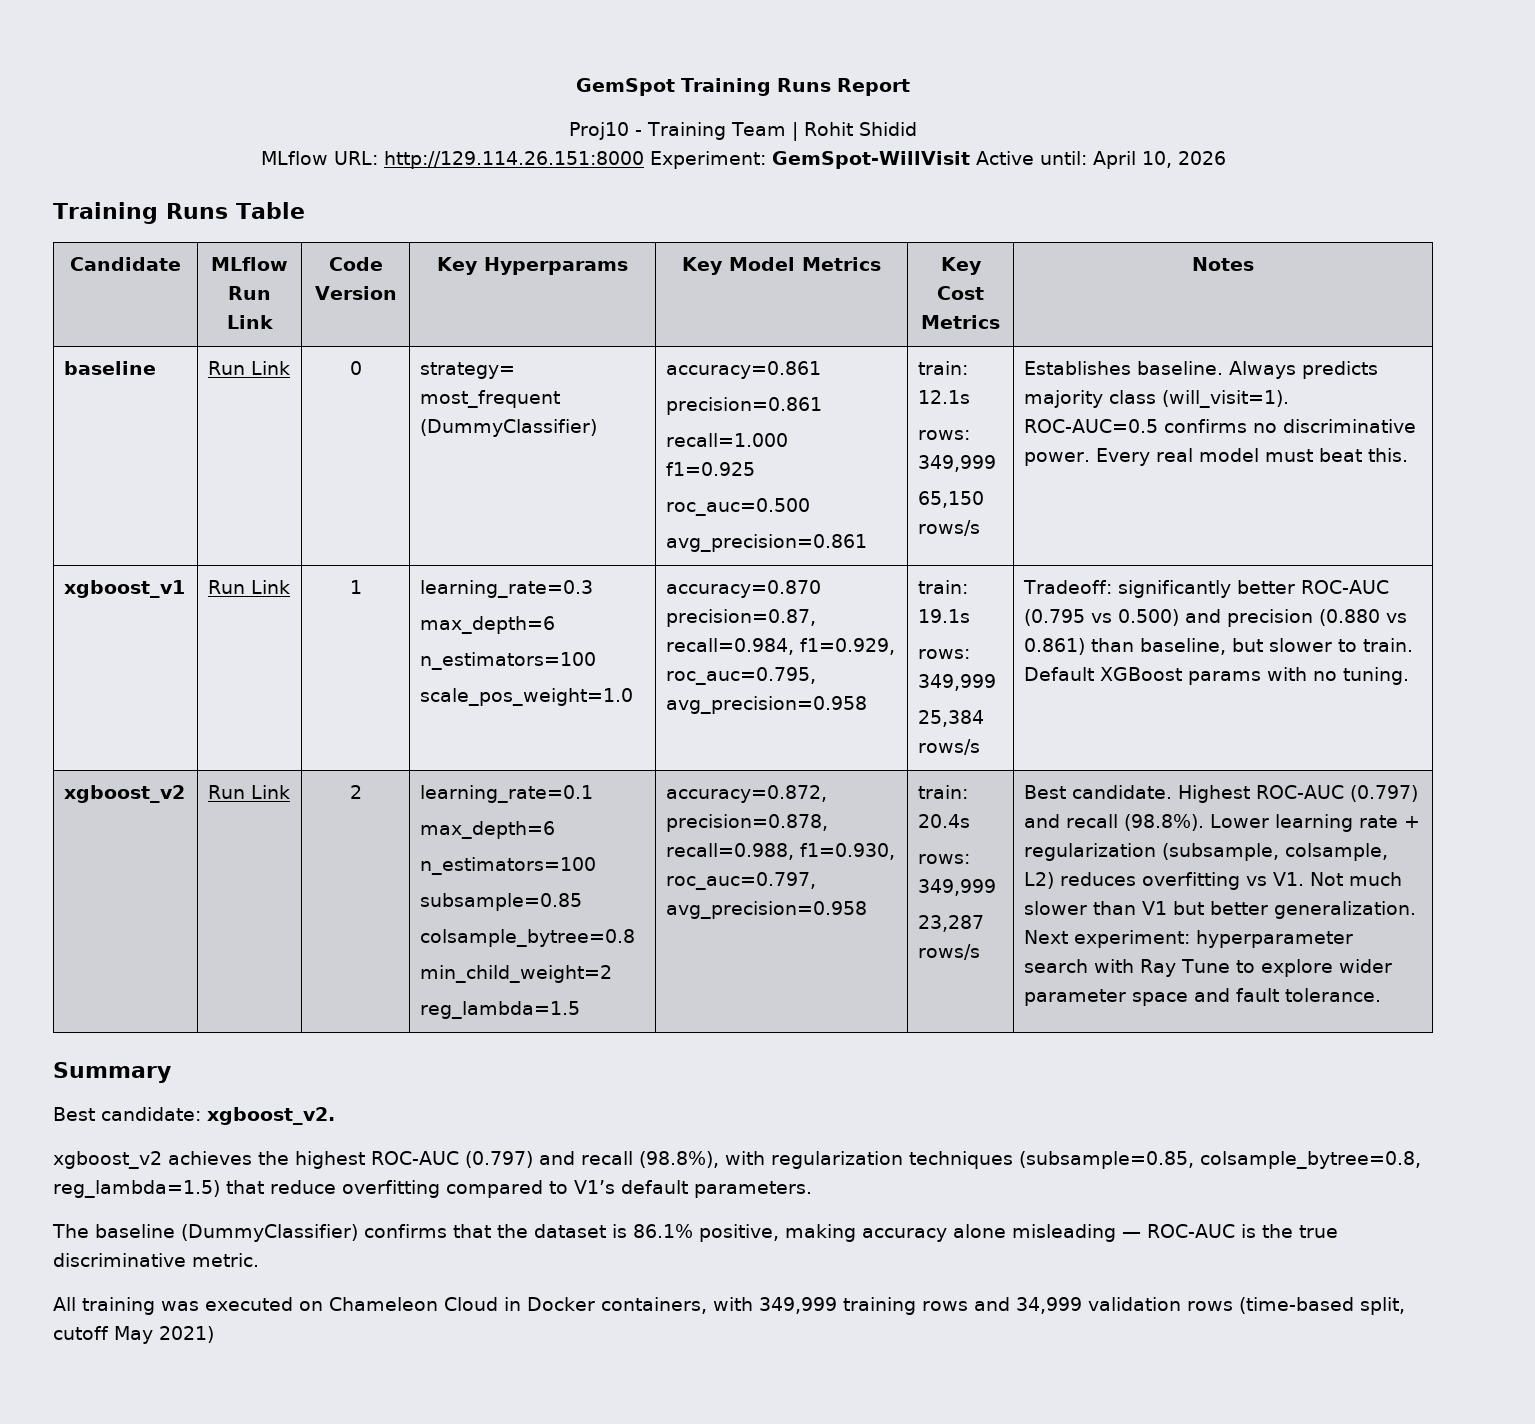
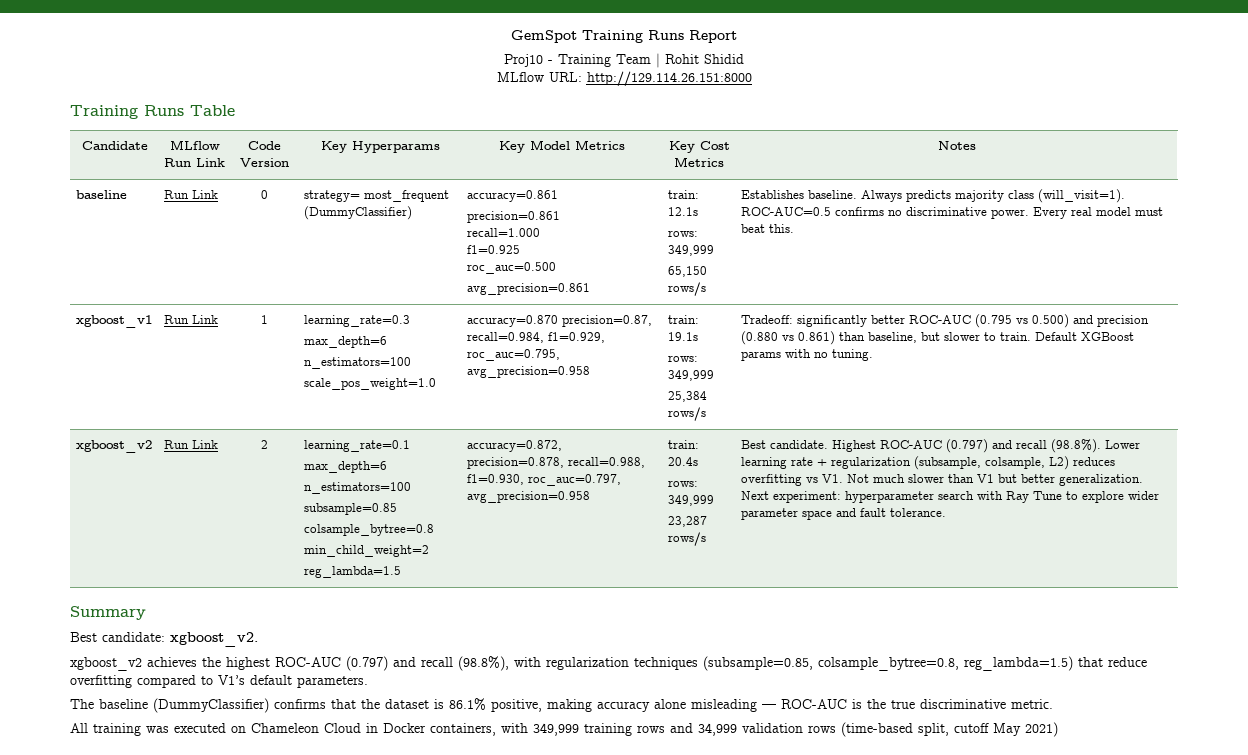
- MLflow URL: http://129.114.26.151:8000 Experiment: GemSpot-WillVisit Active until: April 10, 2026
+ MLflow URL: http://129.114.26.151:8000

